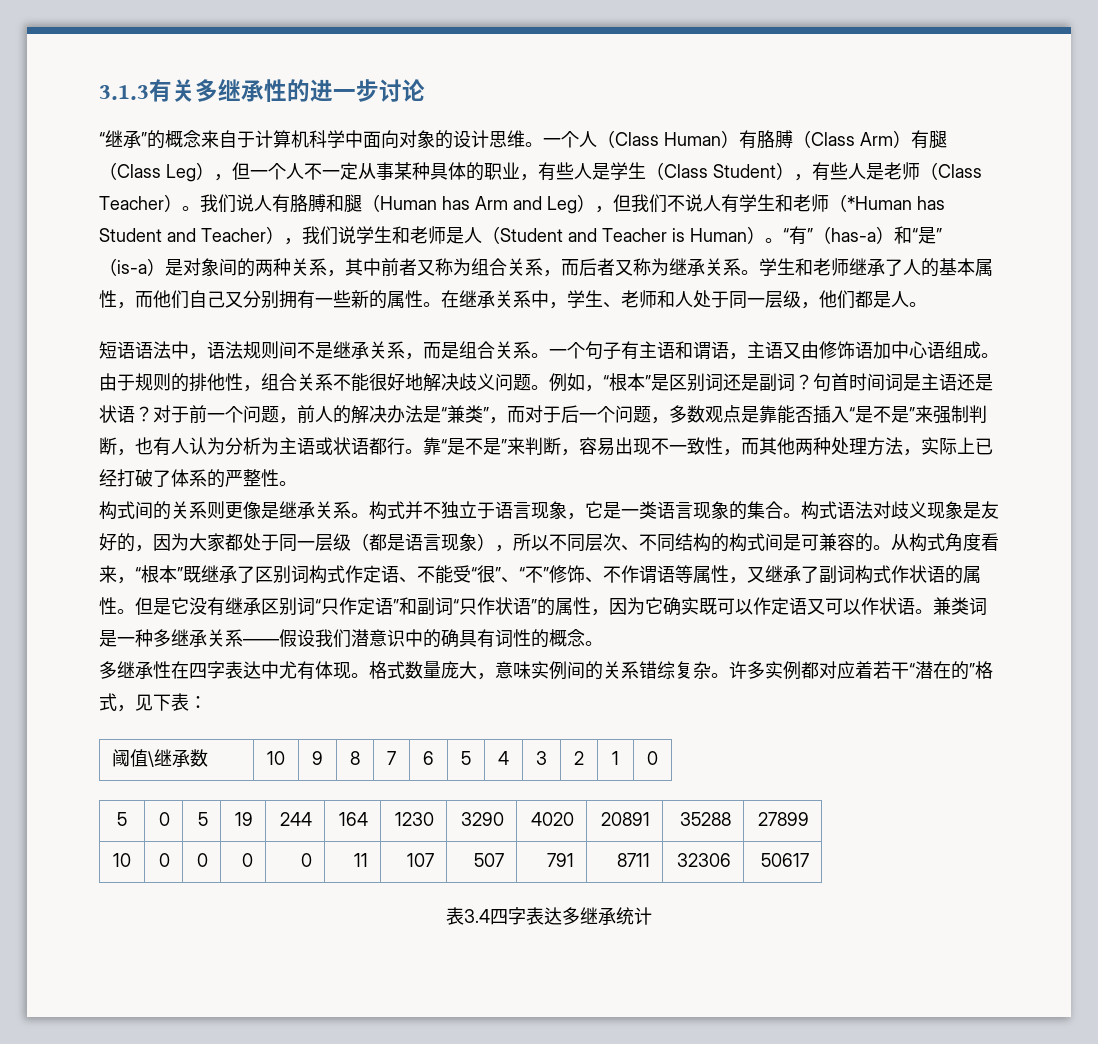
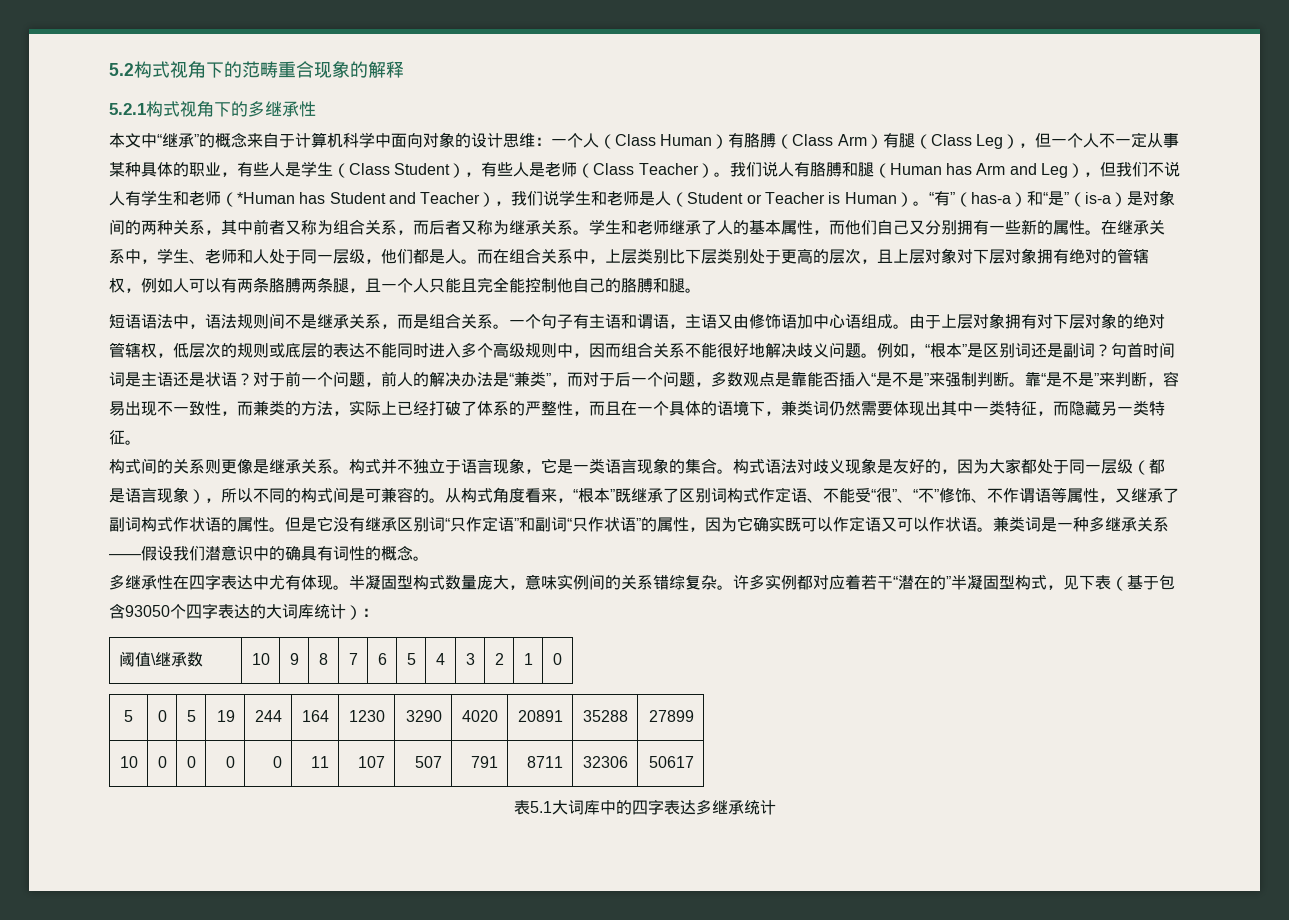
- 3.1.3有关多继承性的进一步讨论
- “继承”的概念来自于计算机科学中面向对象的设计思维。一个人（Class Human）有胳膊（Class Arm）有腿（Class Leg），但一个人不一定从事某种具体的职业，有些人是学生（Class Student），有些人是老师（Class Teacher）。
+ 5.2构式视角下的范畴重合现象的解释
+ 5.2.1构式视角下的多继承性
+ 本文中“继承”的概念来自于计算机科学中面向对象的设计思维：一个人（Class Human）有胳膊（Class Arm）有腿（Class Leg），但一个人不一定从事某种具体的职业，有些人是学生（Class Student），有些人是老师（Class Teacher）。
- 我们说人有胳膊和腿（Human has Arm and Leg），但我们不说人有学生和老师（*Human has Student and Teacher），我们说学生和老师是人（Student and Teacher is Human）。
+ 我们说人有胳膊和腿（Human has Arm and Leg），但我们不说人有学生和老师（*Human has Student and Teacher），我们说学生和老师是人（Student or Teacher is Human）。
+ 而在组合关系中，上层类别比下层类别处于更高的层次，且上层对象对下层对象拥有绝对的管辖权，例如人可以有两条胳膊两条腿，且一个人只能且完全能控制他自己的胳膊和腿。
- 由于规则的排他性，组合关系不能很好地解决歧义问题。
+ 由于上层对象拥有对下层对象的绝对管辖权，低层次的规则或底层的表达不能同时进入多个高级规则中，因而组合关系不能很好地解决歧义问题。
- 对于前一个问题，前人的解决办法是“兼类”，而对于后一个问题，多数观点是靠能否插入“是不是”来强制判断，也有人认为分析为主语或状语都行。
+ 对于前一个问题，前人的解决办法是“兼类”，而对于后一个问题，多数观点是靠能否插入“是不是”来强制判断。
- 靠“是不是”来判断，容易出现不一致性，而其他两种处理方法，实际上已经打破了体系的严整性。
+ 靠“是不是”来判断，容易出现不一致性，而兼类的方法，实际上已经打破了体系的严整性，而且在一个具体的语境下，兼类词仍然需要体现出其中一类特征，而隐藏另一类特征。
- 构式语法对歧义现象是友好的，因为大家都处于同一层级（都是语言现象），所以不同层次、不同结构的构式间是可兼容的。
+ 构式语法对歧义现象是友好的，因为大家都处于同一层级（都是语言现象），所以不同的构式间是可兼容的。
- 格式数量庞大，意味实例间的关系错综复杂。
+ 半凝固型构式数量庞大，意味实例间的关系错综复杂。
- 许多实例都对应着若干“潜在的”格式，见下表：
+ 许多实例都对应着若干“潜在的”半凝固型构式，见下表（基于包含93050个四字表达的大词库统计）：
- 表3.4四字表达多继承统计
+ 表5.1大词库中的四字表达多继承统计

